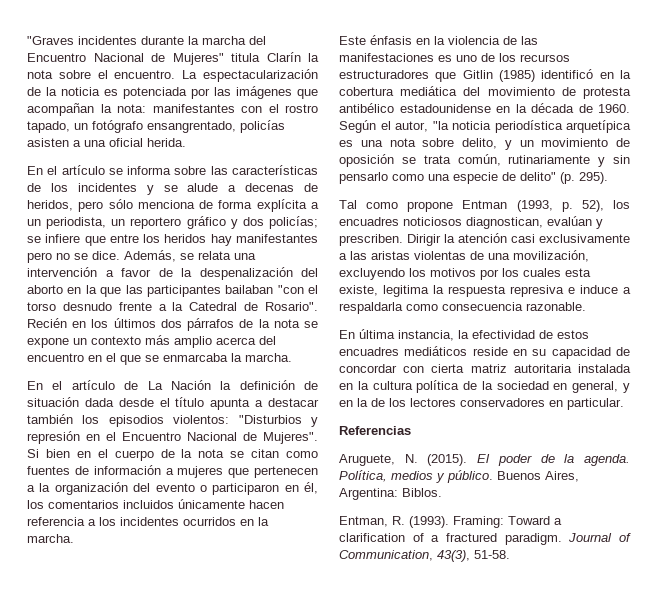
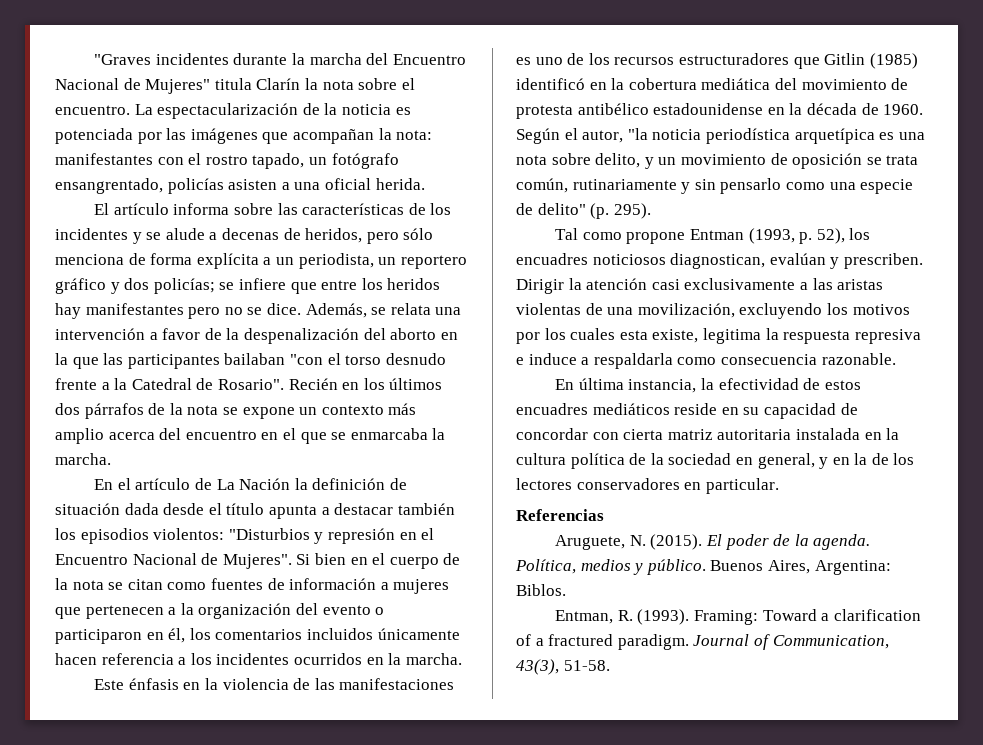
- En el artículo se informa sobre las características de los incidentes y se alude a decenas de heridos, pero sólo menciona de forma explícita a un periodista, un reportero gráfico y dos policías; se infiere que entre los heridos hay manifestantes pero no se dice.
+ El artículo informa sobre las características de los incidentes y se alude a decenas de heridos, pero sólo menciona de forma explícita a un periodista, un reportero gráfico y dos policías; se infiere que entre los heridos hay manifestantes pero no se dice.

